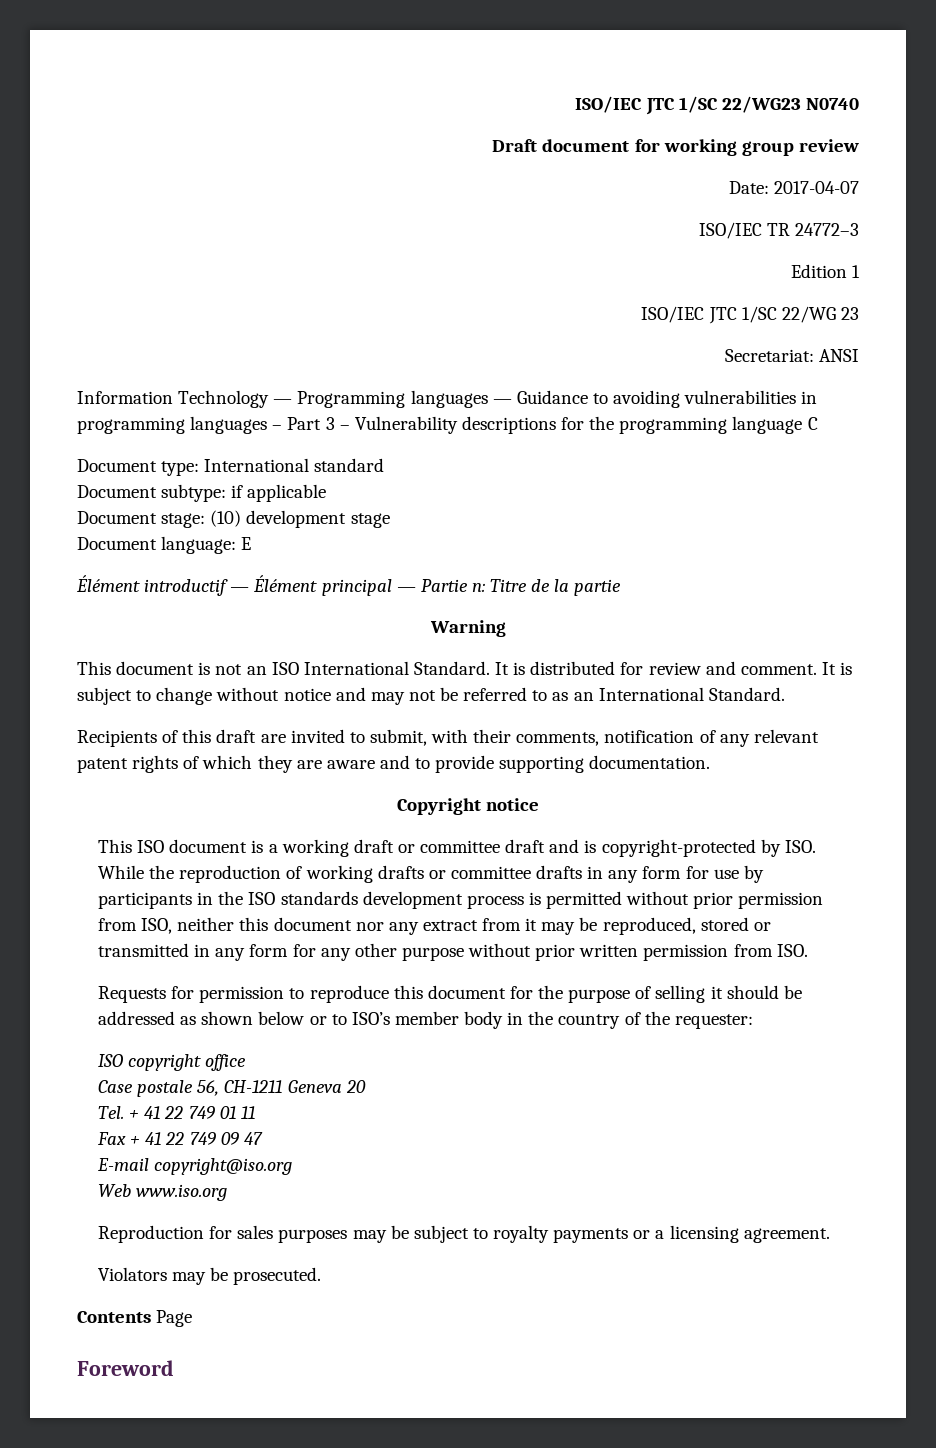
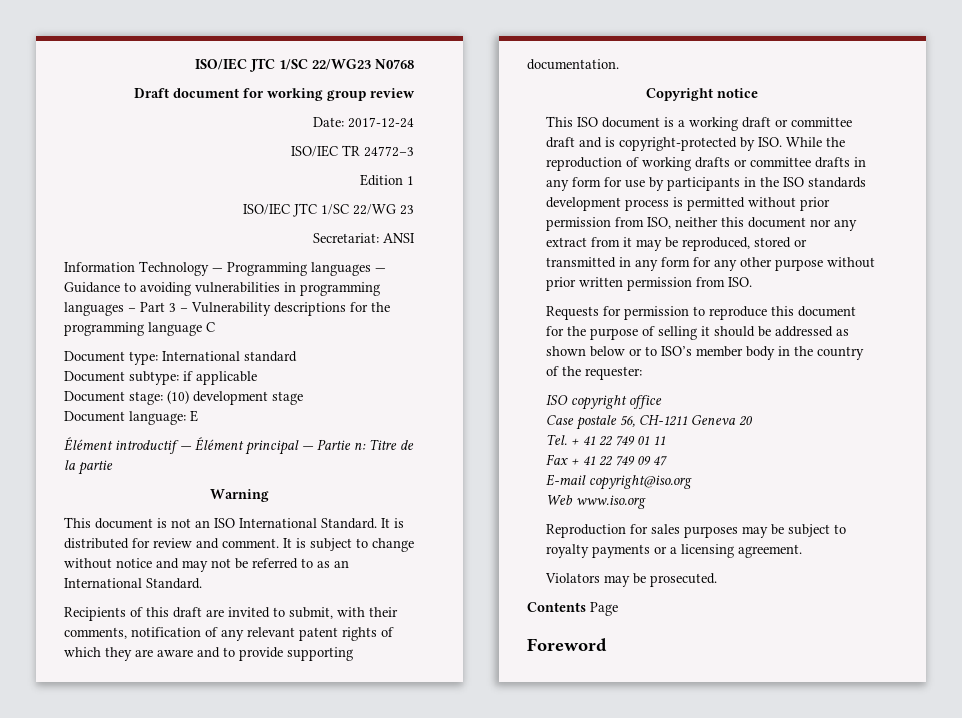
- ISO/IEC JTC 1/SC 22/WG23 N0740
+ ISO/IEC JTC 1/SC 22/WG23 N0768
- Date: 2017-04-07
+ Date: 2017-12-24

